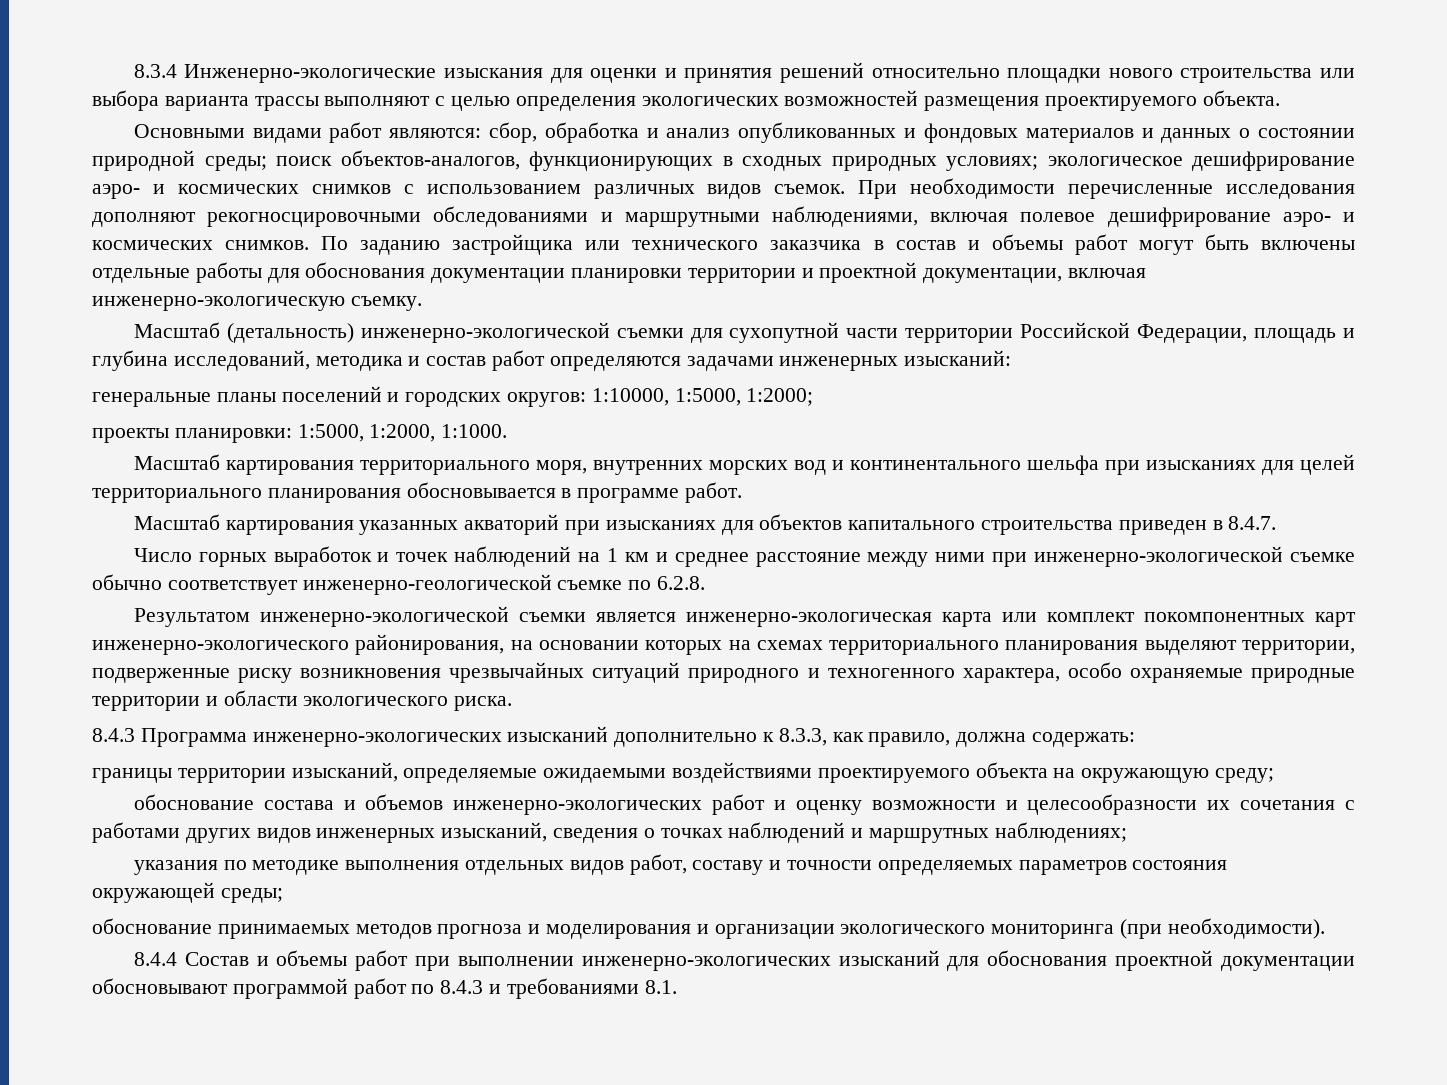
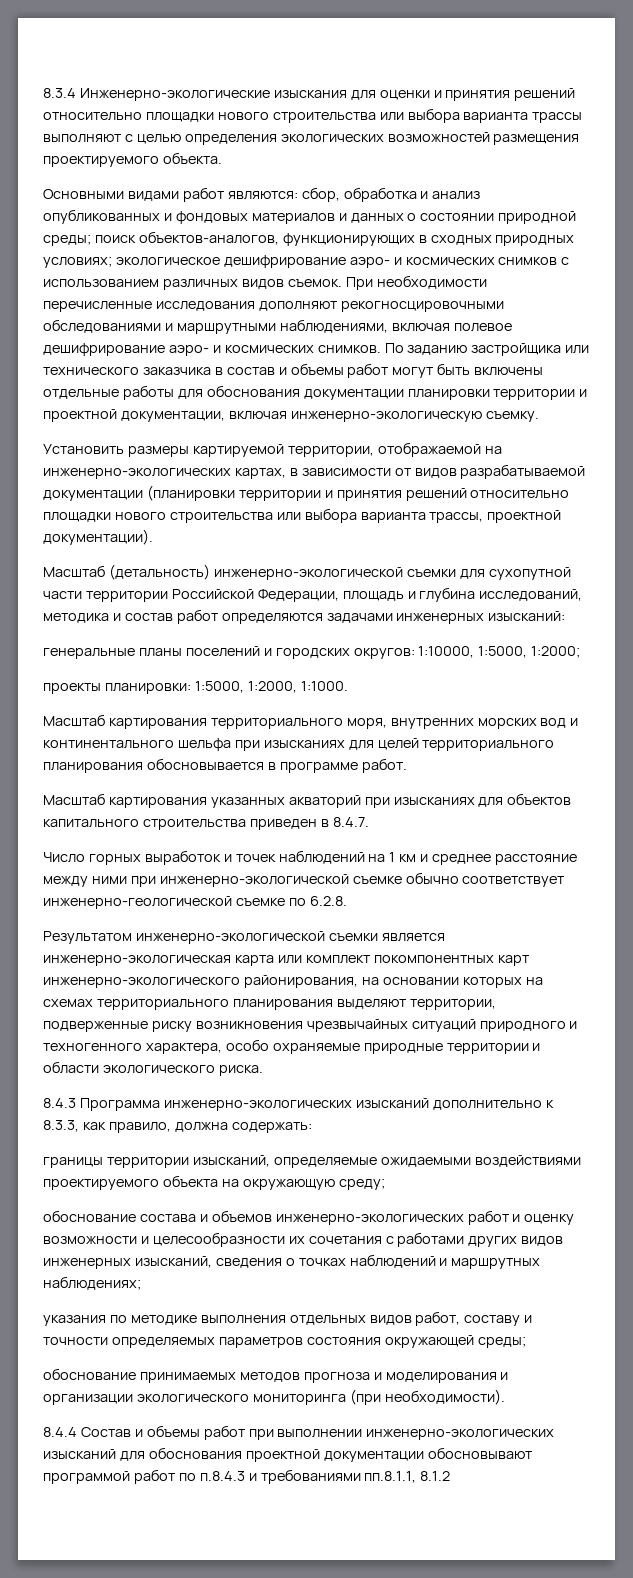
+ Установить размеры картируемой территории, отображаемой на инженерно-экологических картах, в зависимости от видов разрабатываемой документации (планировки территории и принятия решений относительно площадки нового строительства или выбора варианта трассы, проектной документации).
- 8.4.4 Состав и объемы работ при выполнении инженерно-экологических изысканий для обоснования проектной документации обосновывают программой работ по 8.4.3 и требованиями 8.1.
+ 8.4.4 Состав и объемы работ при выполнении инженерно-экологических изысканий для обоснования проектной документации обосновывают программой работ по п.8.4.3 и требованиями пп.8.1.1, 8.1.2

